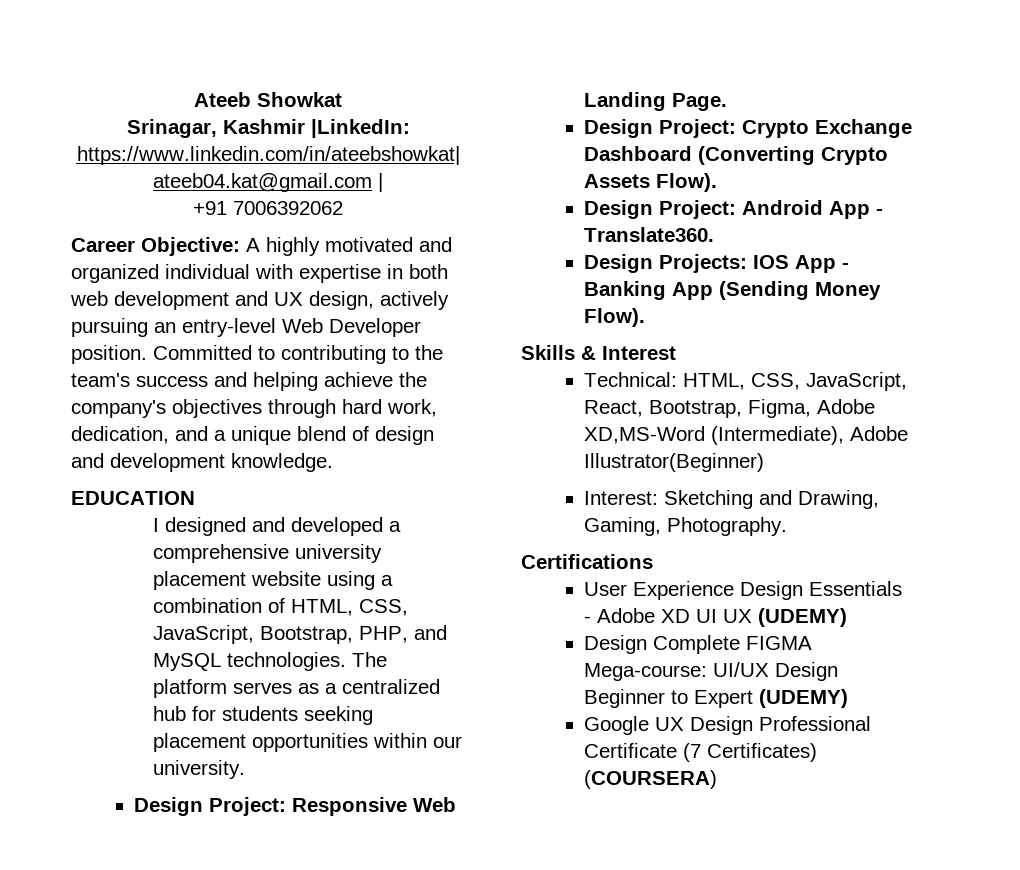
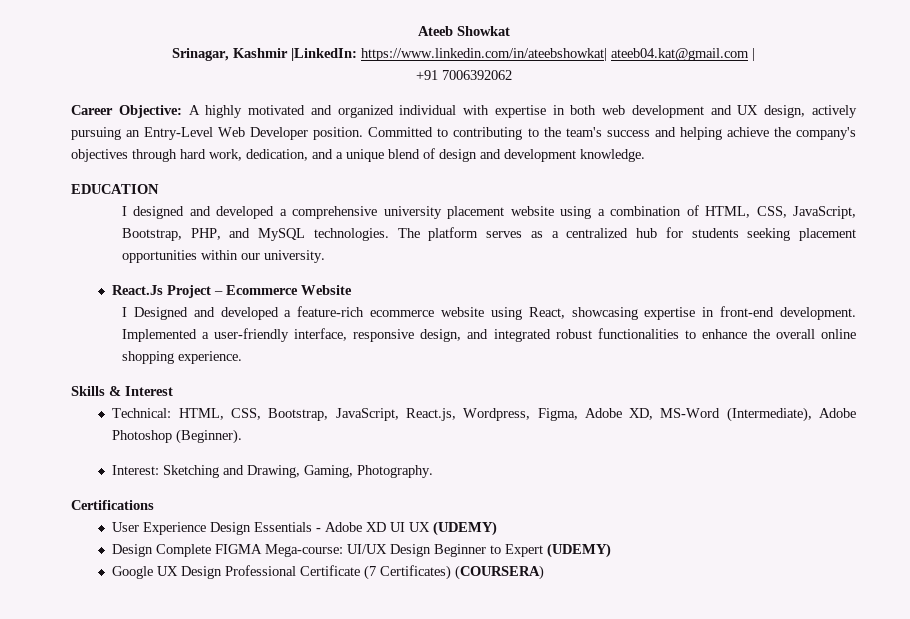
- Career Objective: A highly motivated and organized individual with expertise in both web development and UX design, actively pursuing an entry-level Web Developer position.
+ Career Objective: A highly motivated and organized individual with expertise in both web development and UX design, actively pursuing an Entry-Level Web Developer position.
- Design Project: Responsive Web Landing Page.
- Design Project: Crypto Exchange Dashboard (Converting Crypto Assets Flow).
- Design Project: Android App - Translate360.
- Design Projects: IOS App - Banking App (Sending Money Flow).
+ React.Js Project – Ecommerce Website
+ I Designed and developed a feature-rich ecommerce website using React, showcasing expertise in front-end development. Implemented a user-friendly interface, responsive design, and integrated robust functionalities to enhance the overall online shopping experience.
- Technical: HTML, CSS, JavaScript, React, Bootstrap, Figma, Adobe XD,MS-Word (Intermediate), Adobe Illustrator(Beginner)
+ Technical: HTML, CSS, Bootstrap, JavaScript, React.js, Wordpress, Figma, Adobe XD, MS-Word (Intermediate), Adobe Photoshop (Beginner).

